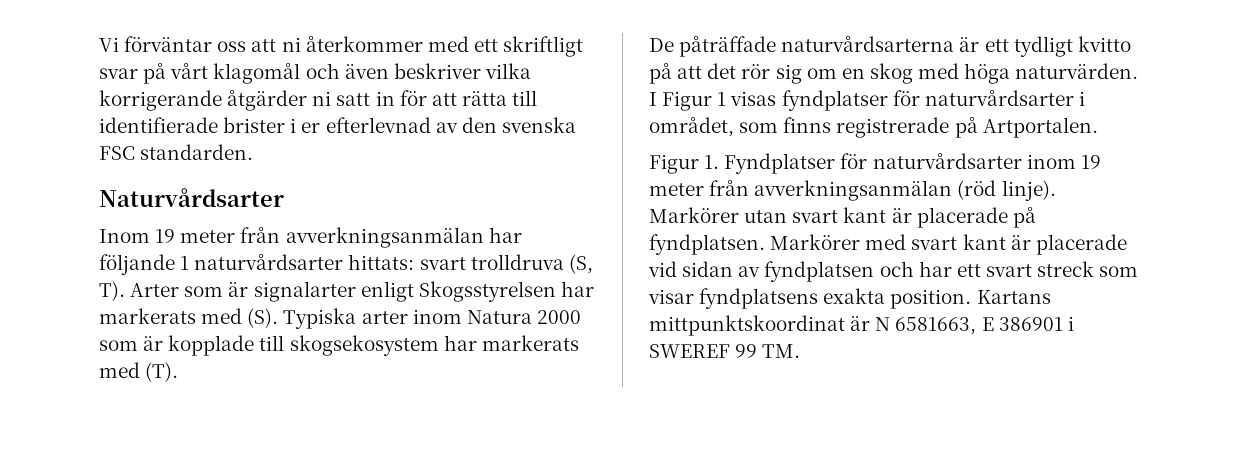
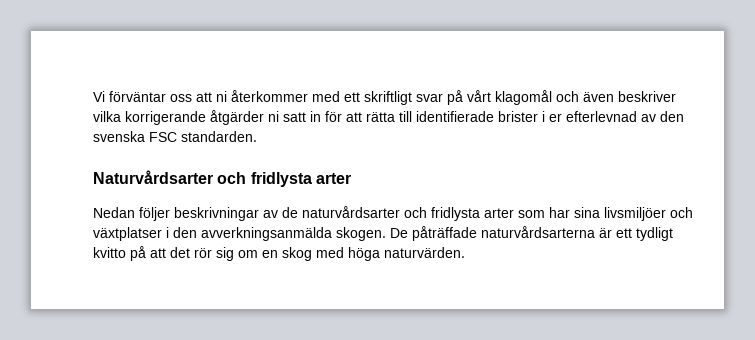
- Naturvårdsarter
- Inom 19 meter från avverkningsanmälan har följande 1 naturvårdsarter hittats: svart trolldruva (S, T). Arter som är signalarter enligt Skogsstyrelsen har markerats med (S). Typiska arter inom Natura 2000 som är kopplade till skogsekosystem har markerats med (T).
- De påträffade naturvårdsarterna är ett tydligt kvitto på att det rör sig om en skog med höga naturvärden. I Figur 1 visas fyndplatser för naturvårdsarter i området, som finns registrerade på Artportalen.
- Figur 1. Fyndplatser för naturvårdsarter inom 19 meter från avverkningsanmälan (röd linje). Markörer utan svart kant är placerade på fyndplatsen. Markörer med svart kant är placerade vid sidan av fyndplatsen och har ett svart streck som visar fyndplatsens exakta position. Kartans mittpunktskoordinat är N 6581663, E 386901 i SWEREF 99 TM.
+ Naturvårdsarter och fridlysta arter
+ Nedan följer beskrivningar av de naturvårdsarter och fridlysta arter som har sina livsmiljöer och växtplatser i den avverkningsanmälda skogen. De påträffade naturvårdsarterna är ett tydligt kvitto på att det rör sig om en skog med höga naturvärden.

